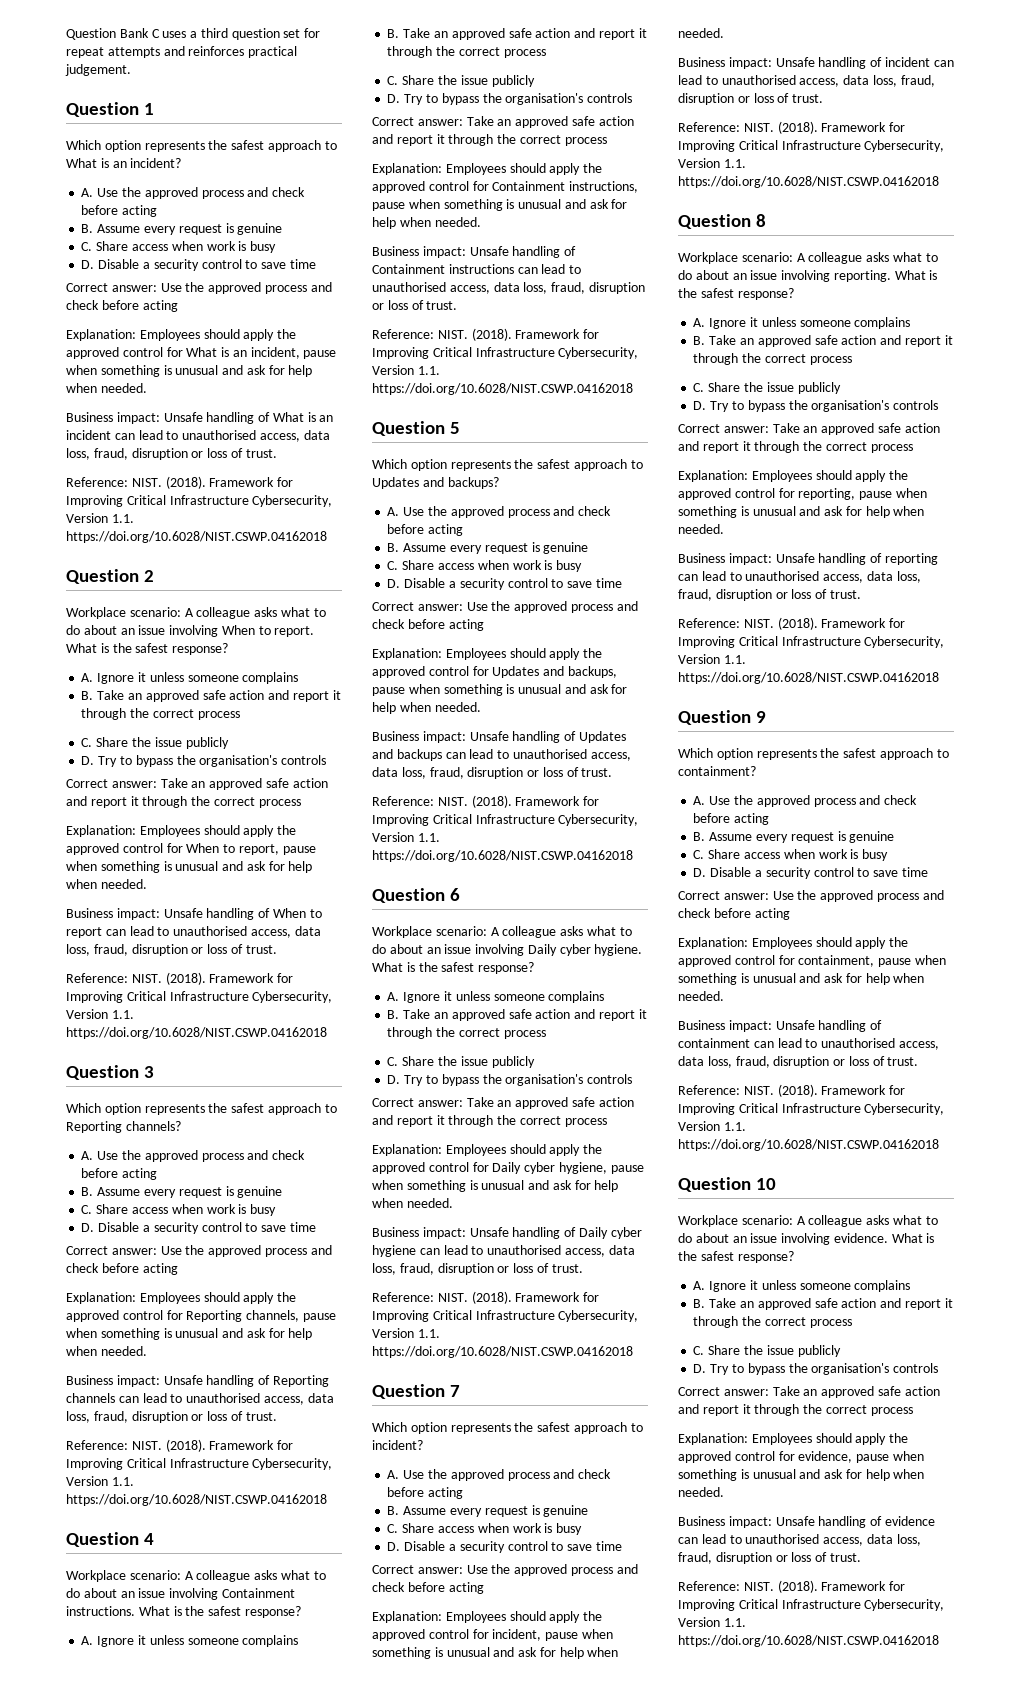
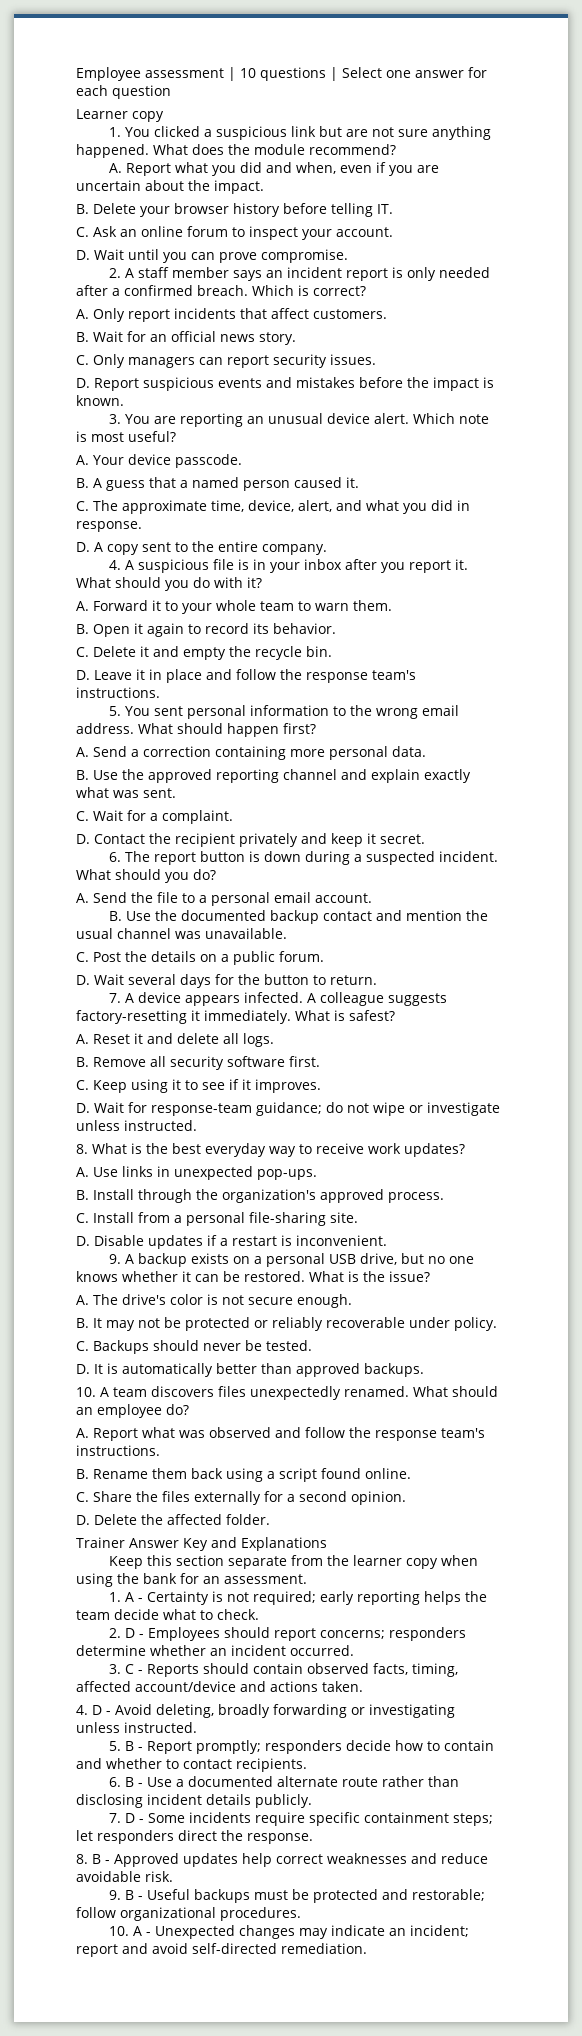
- Question Bank C uses a third question set for repeat attempts and reinforces practical judgement.
- Question 1
- Which option represents the safest approach to What is an incident?
- A. Use the approved process and check before acting
- B. Assume every request is genuine
- C. Share access when work is busy
- D. Disable a security control to save time
- Correct answer: Use the approved process and check before acting
- Explanation: Employees should apply the approved control for What is an incident, pause when something is unusual and ask for help when needed.
- Business impact: Unsafe handling of What is an incident can lead to unauthorised access, data loss, fraud, disruption or loss of trust.
- Reference: NIST. (2018). Framework for Improving Critical Infrastructure Cybersecurity, Version 1.1. https://doi.org/10.6028/NIST.CSWP.04162018
- Question 2
- Workplace scenario: A colleague asks what to do about an issue involving When to report. What is the safest response?
- A. Ignore it unless someone complains
- B. Take an approved safe action and report it through the correct process
- C. Share the issue publicly
- D. Try to bypass the organisation's controls
- Correct answer: Take an approved safe action and report it through the correct process
- Explanation: Employees should apply the approved control for When to report, pause when something is unusual and ask for help when needed.
- Business impact: Unsafe handling of When to report can lead to unauthorised access, data loss, fraud, disruption or loss of trust.
- Reference: NIST. (2018). Framework for Improving Critical Infrastructure Cybersecurity, Version 1.1. https://doi.org/10.6028/NIST.CSWP.04162018
- Question 3
- Which option represents the safest approach to Reporting channels?
- A. Use the approved process and check before acting
- B. Assume every request is genuine
- C. Share access when work is busy
- D. Disable a security control to save time
- Correct answer: Use the approved process and check before acting
- Explanation: Employees should apply the approved control for Reporting channels, pause when something is unusual and ask for help when needed.
- Business impact: Unsafe handling of Reporting channels can lead to unauthorised access, data loss, fraud, disruption or loss of trust.
- Reference: NIST. (2018). Framework for Improving Critical Infrastructure Cybersecurity, Version 1.1. https://doi.org/10.6028/NIST.CSWP.04162018
- Question 4
- Workplace scenario: A colleague asks what to do about an issue involving Containment instructions. What is the safest response?
- A. Ignore it unless someone complains
- B. Take an approved safe action and report it through the correct process
- C. Share the issue publicly
- D. Try to bypass the organisation's controls
- Correct answer: Take an approved safe action and report it through the correct process
- Explanation: Employees should apply the approved control for Containment instructions, pause when something is unusual and ask for help when needed.
- Business impact: Unsafe handling of Containment instructions can lead to unauthorised access, data loss, fraud, disruption or loss of trust.
- Reference: NIST. (2018). Framework for Improving Critical Infrastructure Cybersecurity, Version 1.1. https://doi.org/10.6028/NIST.CSWP.04162018
- Question 5
- Which option represents the safest approach to Updates and backups?
- A. Use the approved process and check before acting
- B. Assume every request is genuine
- C. Share access when work is busy
- D. Disable a security control to save time
- Correct answer: Use the approved process and check before acting
- Explanation: Employees should apply the approved control for Updates and backups, pause when something is unusual and ask for help when needed.
- Business impact: Unsafe handling of Updates and backups can lead to unauthorised access, data loss, fraud, disruption or loss of trust.
- Reference: NIST. (2018). Framework for Improving Critical Infrastructure Cybersecurity, Version 1.1. https://doi.org/10.6028/NIST.CSWP.04162018
- Question 6
- Workplace scenario: A colleague asks what to do about an issue involving Daily cyber hygiene. What is the safest response?
- A. Ignore it unless someone complains
- B. Take an approved safe action and report it through the correct process
- C. Share the issue publicly
- D. Try to bypass the organisation's controls
- Correct answer: Take an approved safe action and report it through the correct process
- Explanation: Employees should apply the approved control for Daily cyber hygiene, pause when something is unusual and ask for help when needed.
- Business impact: Unsafe handling of Daily cyber hygiene can lead to unauthorised access, data loss, fraud, disruption or loss of trust.
- Reference: NIST. (2018). Framework for Improving Critical Infrastructure Cybersecurity, Version 1.1. https://doi.org/10.6028/NIST.CSWP.04162018
- Question 7
- Which option represents the safest approach to incident?
- A. Use the approved process and check before acting
- B. Assume every request is genuine
- C. Share access when work is busy
- D. Disable a security control to save time
- Correct answer: Use the approved process and check before acting
- Explanation: Employees should apply the approved control for incident, pause when something is unusual and ask for help when needed.
- Business impact: Unsafe handling of incident can lead to unauthorised access, data loss, fraud, disruption or loss of trust.
- Reference: NIST. (2018). Framework for Improving Critical Infrastructure Cybersecurity, Version 1.1. https://doi.org/10.6028/NIST.CSWP.04162018
- Question 8
- Workplace scenario: A colleague asks what to do about an issue involving reporting. What is the safest response?
- A. Ignore it unless someone complains
- B. Take an approved safe action and report it through the correct process
- C. Share the issue publicly
- D. Try to bypass the organisation's controls
- Correct answer: Take an approved safe action and report it through the correct process
- Explanation: Employees should apply the approved control for reporting, pause when something is unusual and ask for help when needed.
- Business impact: Unsafe handling of reporting can lead to unauthorised access, data loss, fraud, disruption or loss of trust.
- Reference: NIST. (2018). Framework for Improving Critical Infrastructure Cybersecurity, Version 1.1. https://doi.org/10.6028/NIST.CSWP.04162018
- Question 9
- Which option represents the safest approach to containment?
- A. Use the approved process and check before acting
- B. Assume every request is genuine
- C. Share access when work is busy
- D. Disable a security control to save time
- Correct answer: Use the approved process and check before acting
- Explanation: Employees should apply the approved control for containment, pause when something is unusual and ask for help when needed.
- Business impact: Unsafe handling of containment can lead to unauthorised access, data loss, fraud, disruption or loss of trust.
- Reference: NIST. (2018). Framework for Improving Critical Infrastructure Cybersecurity, Version 1.1. https://doi.org/10.6028/NIST.CSWP.04162018
- Question 10
- Workplace scenario: A colleague asks what to do about an issue involving evidence. What is the safest response?
- A. Ignore it unless someone complains
- B. Take an approved safe action and report it through the correct process
- C. Share the issue publicly
- D. Try to bypass the organisation's controls
- Correct answer: Take an approved safe action and report it through the correct process
- Explanation: Employees should apply the approved control for evidence, pause when something is unusual and ask for help when needed.
- Business impact: Unsafe handling of evidence can lead to unauthorised access, data loss, fraud, disruption or loss of trust.
- Reference: NIST. (2018). Framework for Improving Critical Infrastructure Cybersecurity, Version 1.1. https://doi.org/10.6028/NIST.CSWP.04162018
+ Employee assessment | 10 questions | Select one answer for each question
+ Learner copy
+ 1. You clicked a suspicious link but are not sure anything happened. What does the module recommend?
+ A. Report what you did and when, even if you are uncertain about the impact.
+ B. Delete your browser history before telling IT.
+ C. Ask an online forum to inspect your account.
+ D. Wait until you can prove compromise.
+ 2. A staff member says an incident report is only needed after a confirmed breach. Which is correct?
+ A. Only report incidents that affect customers.
+ B. Wait for an official news story.
+ C. Only managers can report security issues.
+ D. Report suspicious events and mistakes before the impact is known.
+ 3. You are reporting an unusual device alert. Which note is most useful?
+ A. Your device passcode.
+ B. A guess that a named person caused it.
+ C. The approximate time, device, alert, and what you did in response.
+ D. A copy sent to the entire company.
+ 4. A suspicious file is in your inbox after you report it. What should you do with it?
+ A. Forward it to your whole team to warn them.
+ B. Open it again to record its behavior.
+ C. Delete it and empty the recycle bin.
+ D. Leave it in place and follow the response team's instructions.
+ 5. You sent personal information to the wrong email address. What should happen first?
+ A. Send a correction containing more personal data.
+ B. Use the approved reporting channel and explain exactly what was sent.
+ C. Wait for a complaint.
+ D. Contact the recipient privately and keep it secret.
+ 6. The report button is down during a suspected incident. What should you do?
+ A. Send the file to a personal email account.
+ B. Use the documented backup contact and mention the usual channel was unavailable.
+ C. Post the details on a public forum.
+ D. Wait several days for the button to return.
+ 7. A device appears infected. A colleague suggests factory-resetting it immediately. What is safest?
+ A. Reset it and delete all logs.
+ B. Remove all security software first.
+ C. Keep using it to see if it improves.
+ D. Wait for response-team guidance; do not wipe or investigate unless instructed.
+ 8. What is the best everyday way to receive work updates?
+ A. Use links in unexpected pop-ups.
+ B. Install through the organization's approved process.
+ C. Install from a personal file-sharing site.
+ D. Disable updates if a restart is inconvenient.
+ 9. A backup exists on a personal USB drive, but no one knows whether it can be restored. What is the issue?
+ A. The drive's color is not secure enough.
+ B. It may not be protected or reliably recoverable under policy.
+ C. Backups should never be tested.
+ D. It is automatically better than approved backups.
+ 10. A team discovers files unexpectedly renamed. What should an employee do?
+ A. Report what was observed and follow the response team's instructions.
+ B. Rename them back using a script found online.
+ C. Share the files externally for a second opinion.
+ D. Delete the affected folder.
+ Trainer Answer Key and Explanations
+ Keep this section separate from the learner copy when using the bank for an assessment.
+ 1. A - Certainty is not required; early reporting helps the team decide what to check.
+ 2. D - Employees should report concerns; responders determine whether an incident occurred.
+ 3. C - Reports should contain observed facts, timing, affected account/device and actions taken.
+ 4. D - Avoid deleting, broadly forwarding or investigating unless instructed.
+ 5. B - Report promptly; responders decide how to contain and whether to contact recipients.
+ 6. B - Use a documented alternate route rather than disclosing incident details publicly.
+ 7. D - Some incidents require specific containment steps; let responders direct the response.
+ 8. B - Approved updates help correct weaknesses and reduce avoidable risk.
+ 9. B - Useful backups must be protected and restorable; follow organizational procedures.
+ 10. A - Unexpected changes may indicate an incident; report and avoid self-directed remediation.

